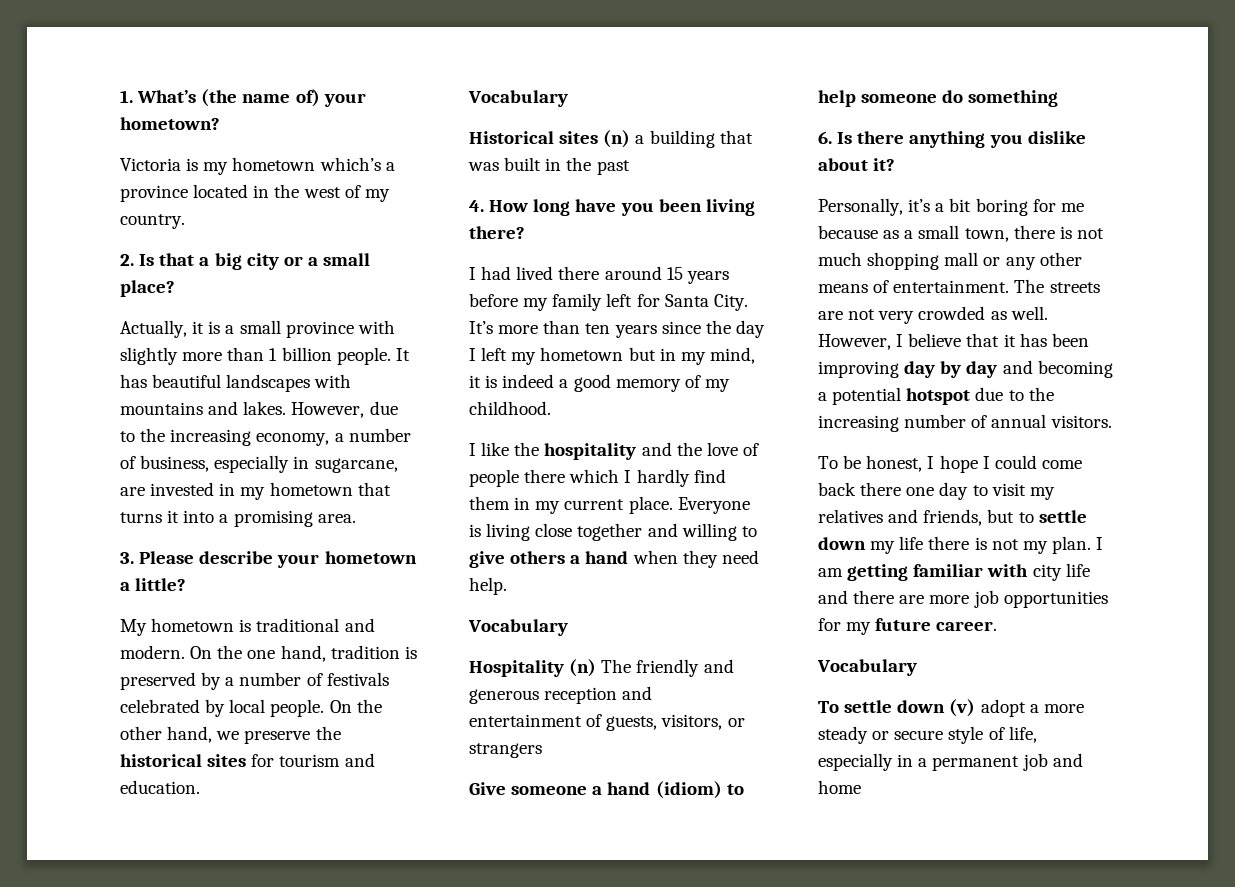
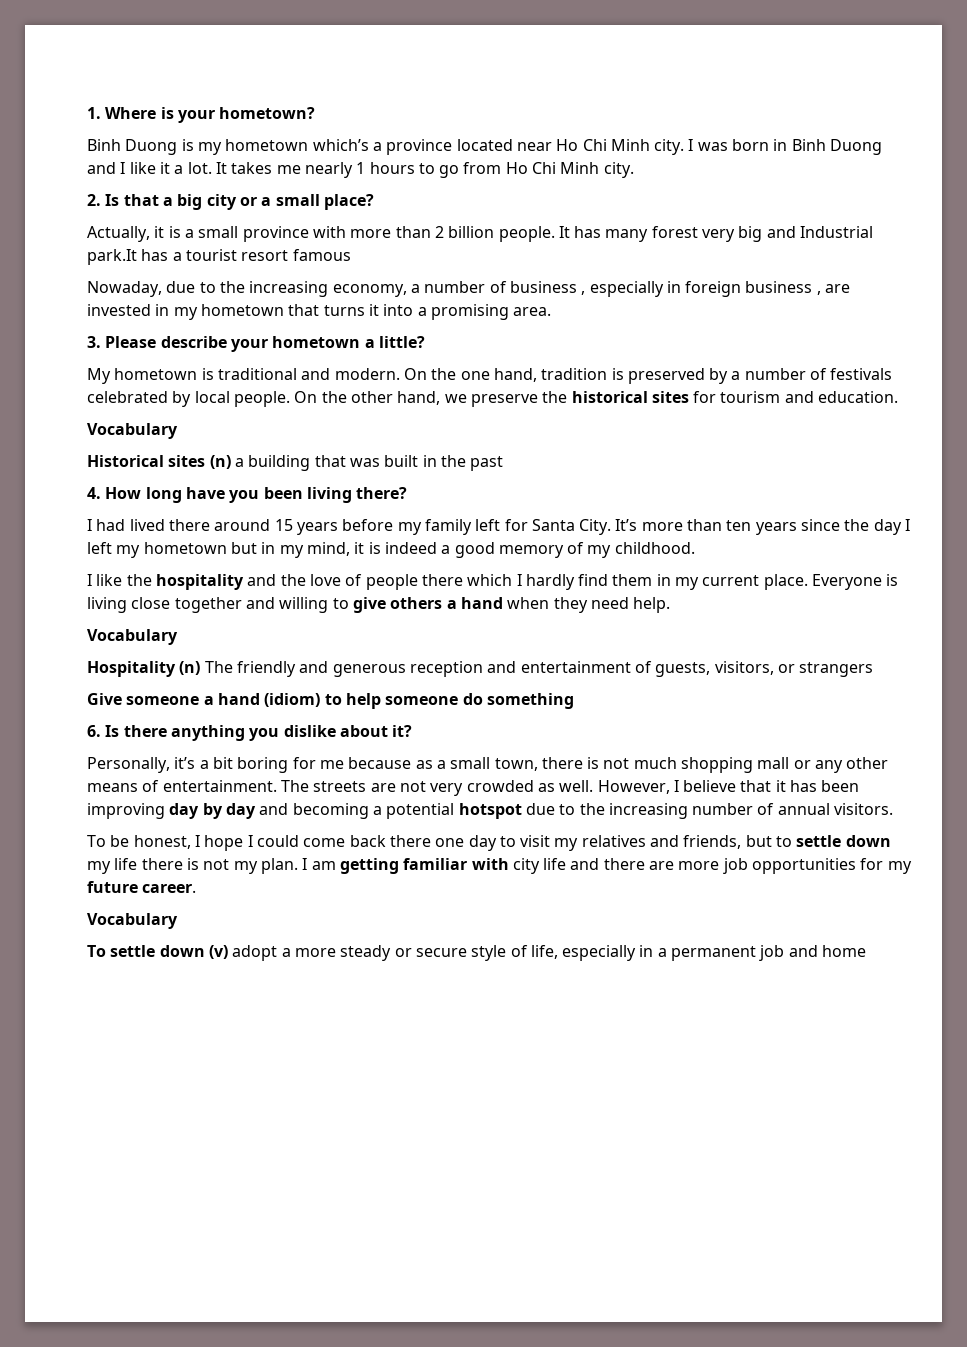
- 1. What’s (the name of) your hometown?
+ 1. Where is your hometown?
- Victoria is my hometown which’s a province located in the west of my country.
+ Binh Duong is my hometown which’s a province located near Ho Chi Minh city. I was born in Binh Duong and I like it a lot. It takes me nearly 1 hours to go from Ho Chi Minh city.
- Actually, it is a small province with slightly more than 1 billion people.
+ Actually, it is a small province with more than 2 billion people.
- It has beautiful landscapes with mountains and lakes. However, due to the increasing economy, a number of business, especially in sugarcane, are invested in my hometown that turns it into a promising area.
+ It has many forest very big and Industrial park.It has a tourist resort famous
+ Nowaday, due to the increasing economy, a number of business , especially in foreign business , are invested in my hometown that turns it into a promising area.

